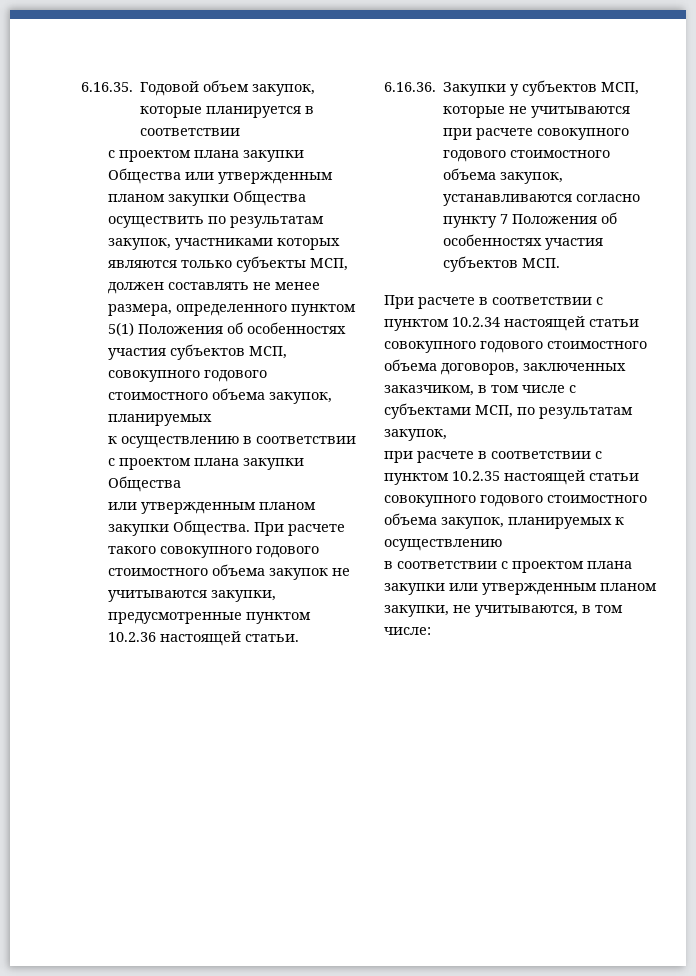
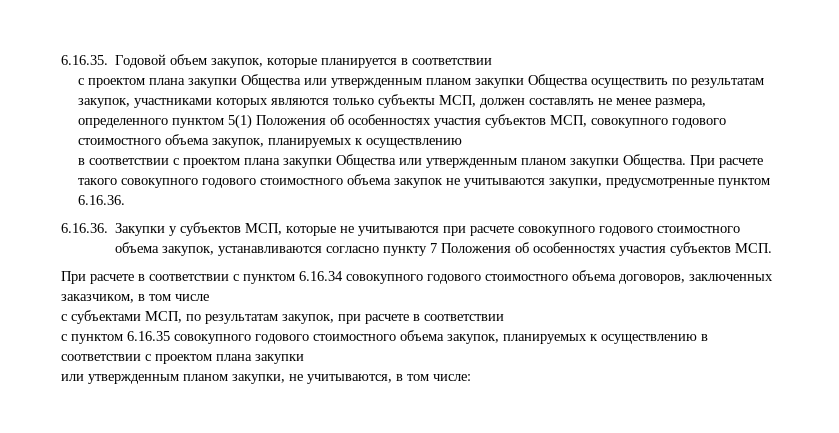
- с проектом плана закупки Общества или утвержденным планом закупки Общества осуществить по результатам закупок, участниками которых являются только субъекты МСП, должен составлять не менее размера, определенного пунктом 5(1) Положения об особенностях участия субъектов МСП, совокупного годового стоимостного объема закупок, планируемых
- к осуществлению в соответствии с проектом плана закупки Общества
- или утвержденным планом закупки Общества.
+ с проектом плана закупки Общества или утвержденным планом закупки Общества осуществить по результатам закупок, участниками которых являются только субъекты МСП, должен составлять не менее размера, определенного пунктом 5(1) Положения об особенностях участия субъектов МСП, совокупного годового стоимостного объема закупок, планируемых к осуществлению
+ в соответствии с проектом плана закупки Общества или утвержденным планом закупки Общества.
- При расчете такого совокупного годового стоимостного объема закупок не учитываются закупки, предусмотренные пунктом 10.2.36 настоящей статьи.
+ При расчете такого совокупного годового стоимостного объема закупок не учитываются закупки, предусмотренные пунктом 6.16.36.
- При расчете в соответствии с пунктом 10.2.34 настоящей статьи совокупного годового стоимостного объема договоров, заключенных заказчиком, в том числе с субъектами МСП, по результатам закупок,
- при расчете в соответствии с пунктом 10.2.35 настоящей статьи совокупного годового стоимостного объема закупок, планируемых к осуществлению
- в соответствии с проектом плана закупки или утвержденным планом закупки, не учитываются, в том числе:
+ При расчете в соответствии с пунктом 6.16.34 совокупного годового стоимостного объема договоров, заключенных заказчиком, в том числе
+ с субъектами МСП, по результатам закупок, при расчете в соответствии
+ с пунктом 6.16.35 совокупного годового стоимостного объема закупок, планируемых к осуществлению в соответствии с проектом плана закупки
+ или утвержденным планом закупки, не учитываются, в том числе:

